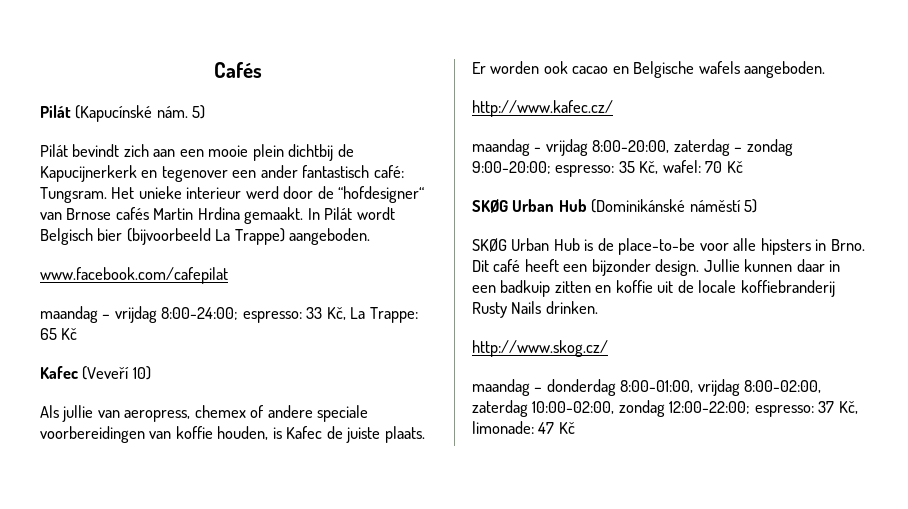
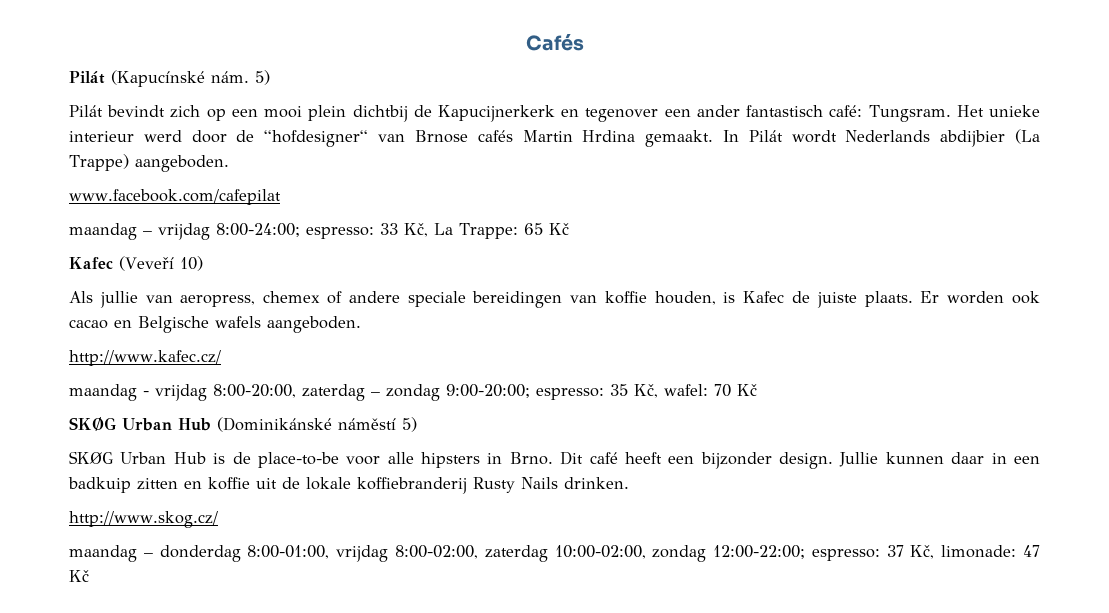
- Pilát bevindt zich aan een mooie plein dichtbij de Kapucijnerkerk en tegenover een ander fantastisch café: Tungsram.
+ Pilát bevindt zich op een mooi plein dichtbij de Kapucijnerkerk en tegenover een ander fantastisch café: Tungsram.
- In Pilát wordt Belgisch bier (bijvoorbeeld La Trappe) aangeboden.
+ In Pilát wordt Nederlands abdijbier (La Trappe) aangeboden.
- Als jullie van aeropress, chemex of andere speciale voorbereidingen van koffie houden, is Kafec de juiste plaats.
+ Als jullie van aeropress, chemex of andere speciale bereidingen van koffie houden, is Kafec de juiste plaats.
- Jullie kunnen daar in een badkuip zitten en koffie uit de locale koffiebranderij Rusty Nails drinken.
+ Jullie kunnen daar in een badkuip zitten en koffie uit de lokale koffiebranderij Rusty Nails drinken.

